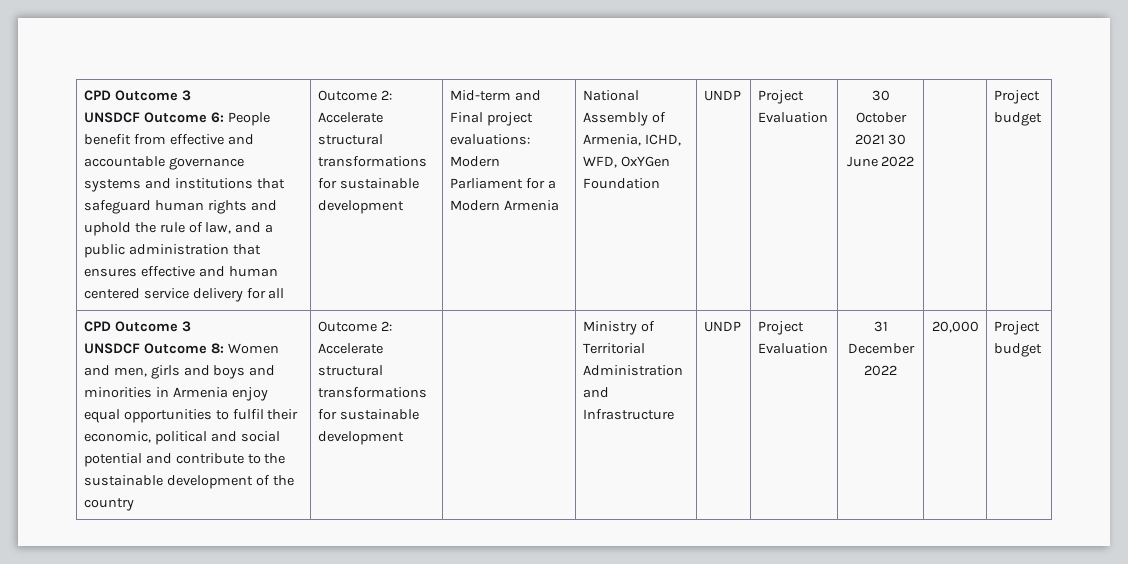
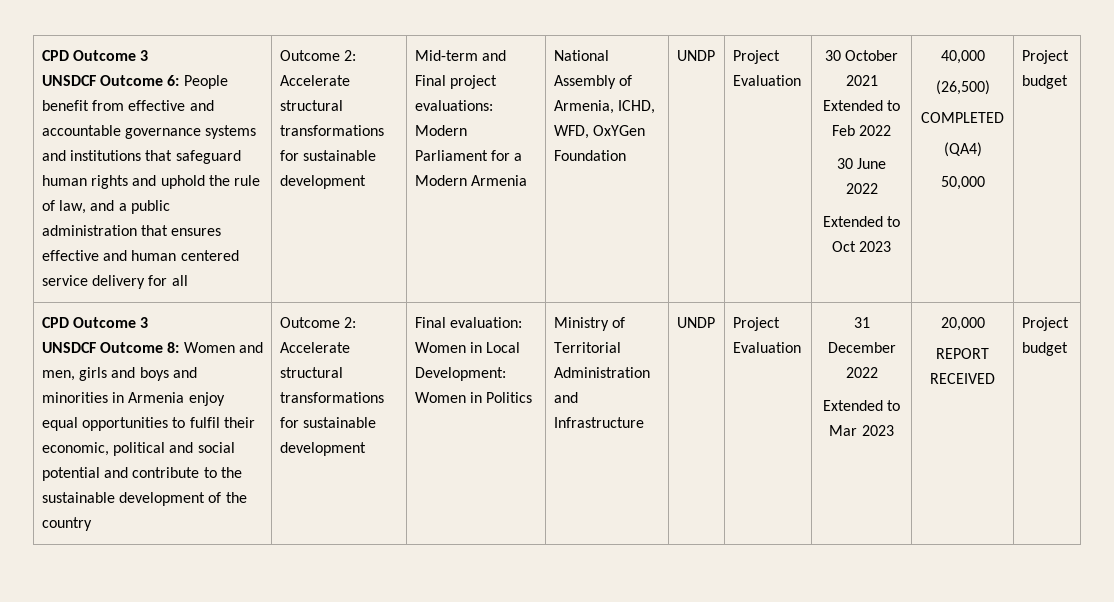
- 30 October 2021 30 June 2022
+ 30 October 2021 Extended to Feb 2022
+ 30 June 2022
+ Extended to Oct 2023 | 40,000
+ (26,500)
+ COMPLETED
+ (QA4)
+ 50,000
+ Final evaluation: Women in Local Development: Women in Politics
+ Extended to Mar 2023
+ REPORT RECEIVED

